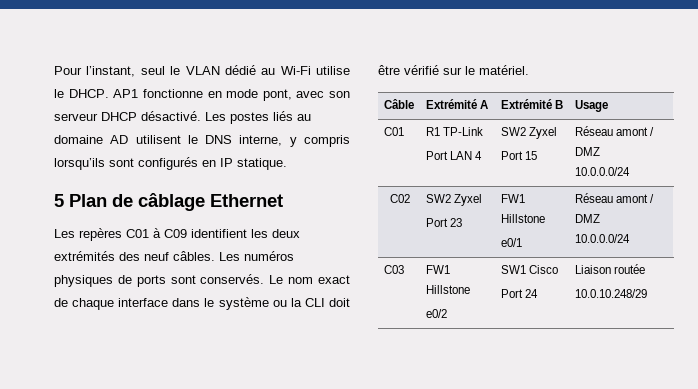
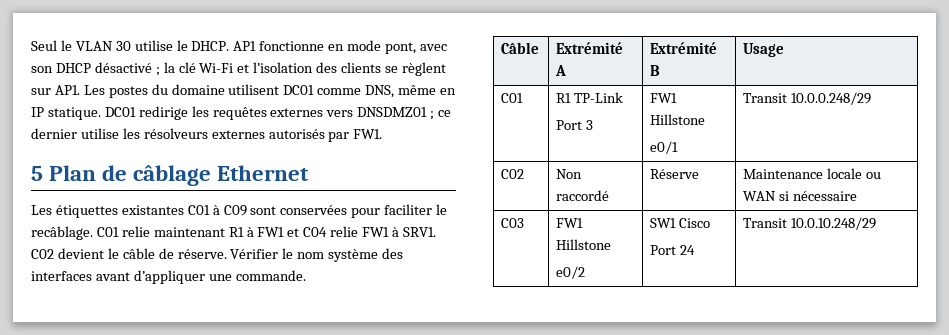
- Pour l’instant, seul le VLAN dédié au Wi-Fi utilise le DHCP.
+ Seul le VLAN 30 utilise le DHCP.
- AP1 fonctionne en mode pont, avec son serveur DHCP désactivé. Les postes liés au domaine AD utilisent le DNS interne, y compris lorsqu’ils sont configurés en IP statique.
+ AP1 fonctionne en mode pont, avec son DHCP désactivé ; la clé Wi-Fi et l’isolation des clients se règlent sur AP1. Les postes du domaine utilisent DC01 comme DNS, même en IP statique. DC01 redirige les requêtes externes vers DNSDMZ01 ; ce dernier utilise les résolveurs externes autorisés par FW1.
- Les repères C01 à C09 identifient les deux extrémités des neuf câbles. Les numéros physiques de ports sont conservés. Le nom exact de chaque interface dans le système ou la CLI doit être vérifié sur le matériel.
+ Les étiquettes existantes C01 à C09 sont conservées pour faciliter le recâblage. C01 relie maintenant R1 à FW1 et C04 relie FW1 à SRV1. C02 devient le câble de réserve. Vérifier le nom système des interfaces avant d’appliquer une commande.
  C01 | R1 TP-Link
- Port LAN 4 | SW2 Zyxel
- Port 15 | Réseau amont / DMZ
- 10.0.0.0/24
- C02 | SW2 Zyxel
- Port 23 | FW1 Hillstone
- e0/1 | Réseau amont / DMZ
- 10.0.0.0/24
+ Port 3 | FW1 Hillstone
+ e0/1 | Transit 10.0.0.248/29
+ C02 | Non raccordé | Réserve | Maintenance locale ou WAN si nécessaire
  C03 | FW1 Hillstone
  e0/2 | SW1 Cisco
- Port 24 | Liaison routée
- 10.0.10.248/29
+ Port 24 | Transit 10.0.10.248/29

